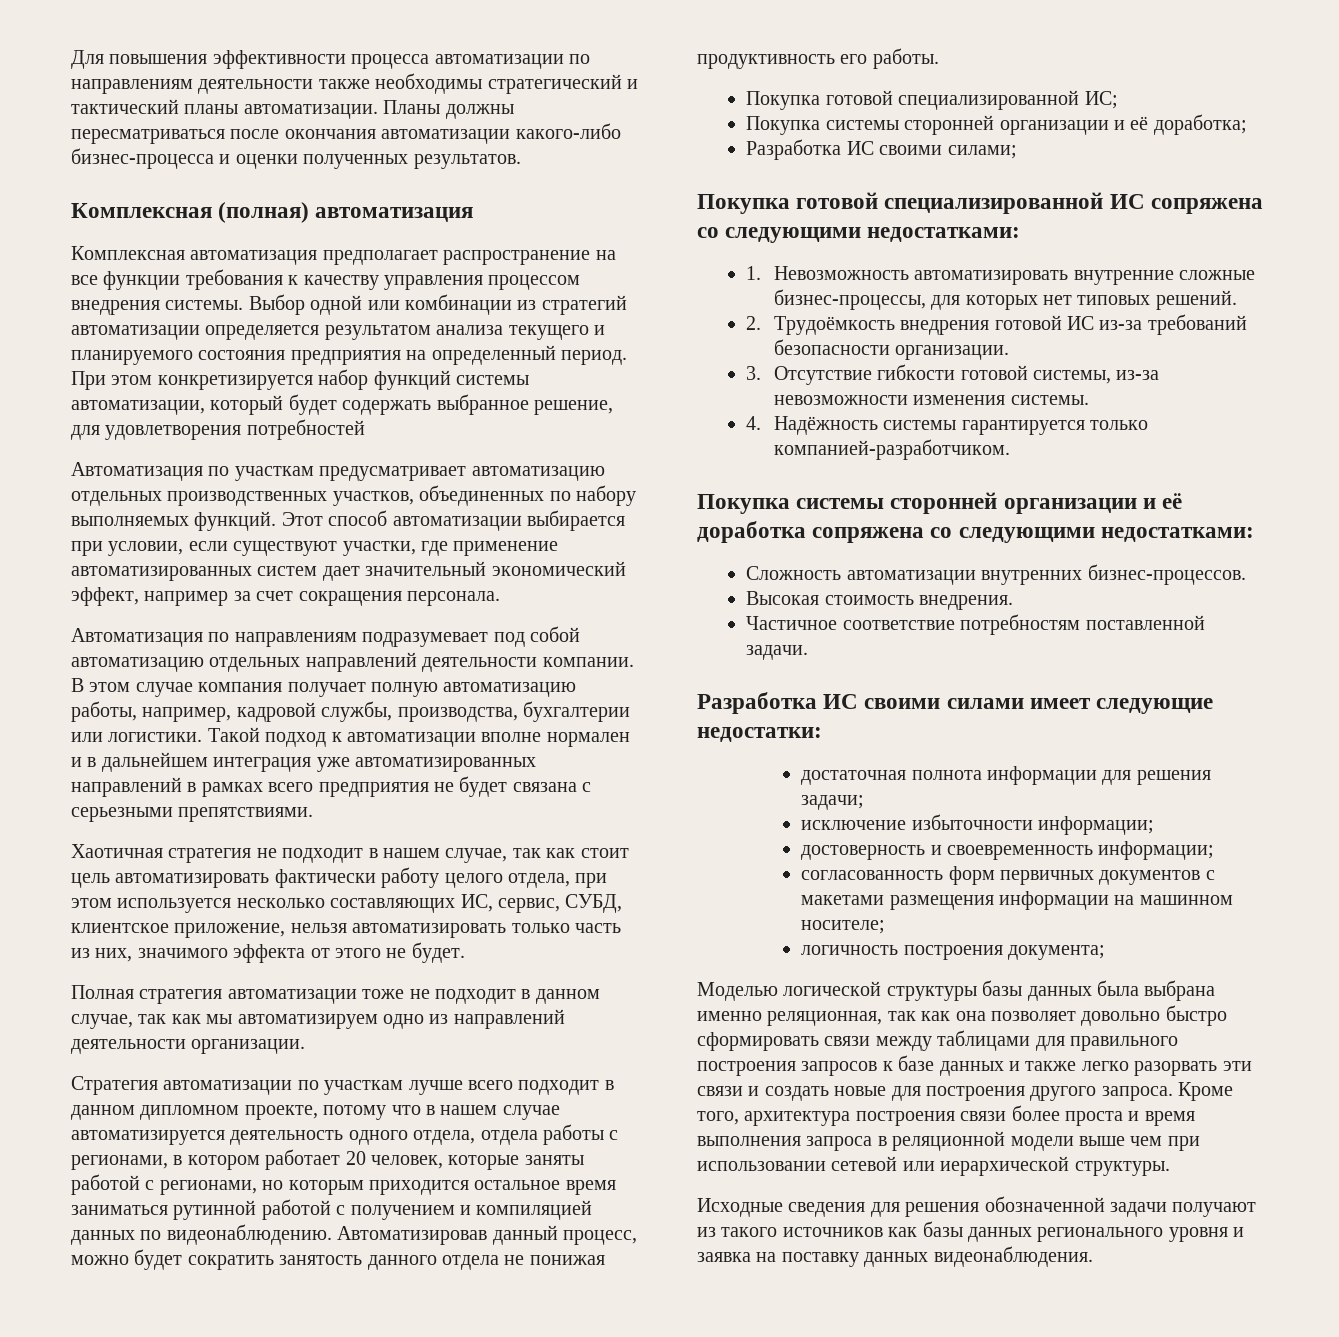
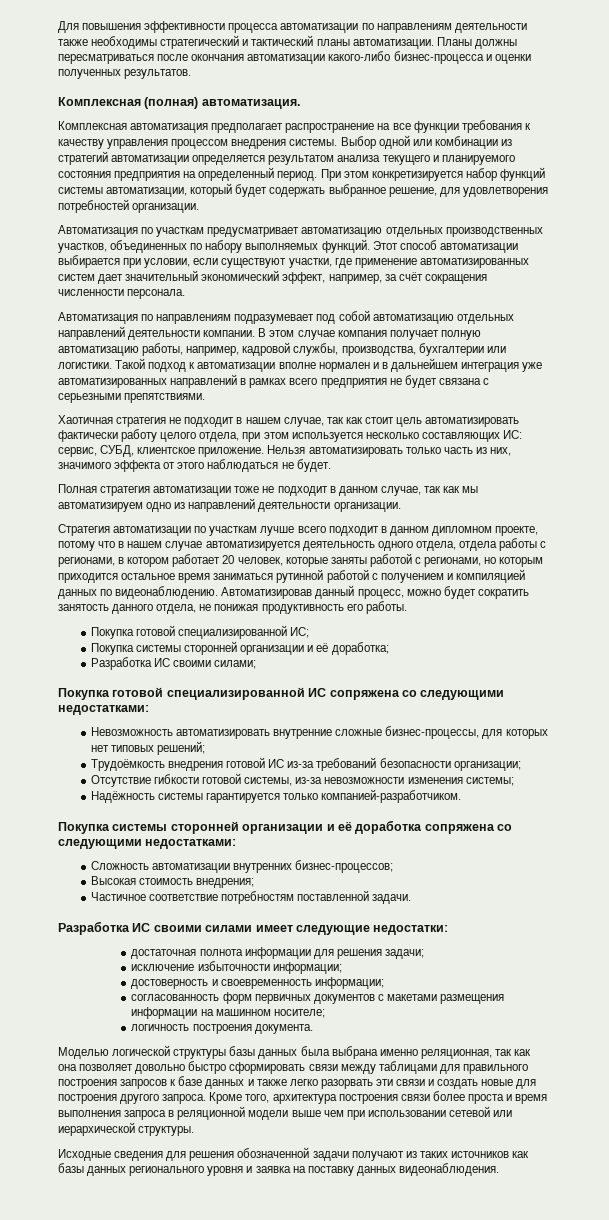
- Комплексная (полная) автоматизация
+ Комплексная (полная) автоматизация.
- При этом конкретизируется набор функций системы автоматизации, который будет содержать выбранное решение, для удовлетворения потребностей
+ При этом конкретизируется набор функций системы автоматизации, который будет содержать выбранное решение, для удовлетворения потребностей организации.
- Этот способ автоматизации выбирается при условии, если существуют участки, где применение автоматизированных систем дает значительный экономический эффект, например за счет сокращения персонала.
+ Этот способ автоматизации выбирается при условии, если существуют участки, где применение автоматизированных систем дает значительный экономический эффект, например, за счёт сокращения численности персонала.
- Хаотичная стратегия не подходит в нашем случае, так как стоит цель автоматизировать фактически работу целого отдела, при этом используется несколько составляющих ИС, сервис, СУБД, клиентское приложение, нельзя автоматизировать только часть из них, значимого эффекта от этого не будет.
+ Хаотичная стратегия не подходит в нашем случае, так как стоит цель автоматизировать фактически работу целого отдела, при этом используется несколько составляющих ИС: сервис, СУБД, клиентское приложение. Нельзя автоматизировать только часть из них, значимого эффекта от этого наблюдаться не будет.
- Автоматизировав данный процесс, можно будет сократить занятость данного отдела не понижая продуктивность его работы.
+ Автоматизировав данный процесс, можно будет сократить занятость данного отдела, не понижая продуктивность его работы.
- 1. Невозможность автоматизировать внутренние сложные бизнес-процессы, для которых нет типовых решений.
- 2. Трудоёмкость внедрения готовой ИС из-за требований безопасности организации.
- 3. Отсутствие гибкости готовой системы, из-за невозможности изменения системы.
- 4. Надёжность системы гарантируется только компанией-разработчиком.
+ Невозможность автоматизировать внутренние сложные бизнес-процессы, для которых нет типовых решений;
+ Трудоёмкость внедрения готовой ИС из-за требований безопасности организации;
+ Отсутствие гибкости готовой системы, из-за невозможности изменения системы;
+ Надёжность системы гарантируется только компанией-разработчиком.
- Сложность автоматизации внутренних бизнес-процессов.
+ Сложность автоматизации внутренних бизнес-процессов;
- Высокая стоимость внедрения.
+ Высокая стоимость внедрения;
- логичность построения документа;
+ логичность построения документа.
- Исходные сведения для решения обозначенной задачи получают из такого источников как базы данных регионального уровня и заявка на поставку данных видеонаблюдения.
+ Исходные сведения для решения обозначенной задачи получают из таких источников как базы данных регионального уровня и заявка на поставку данных видеонаблюдения.

